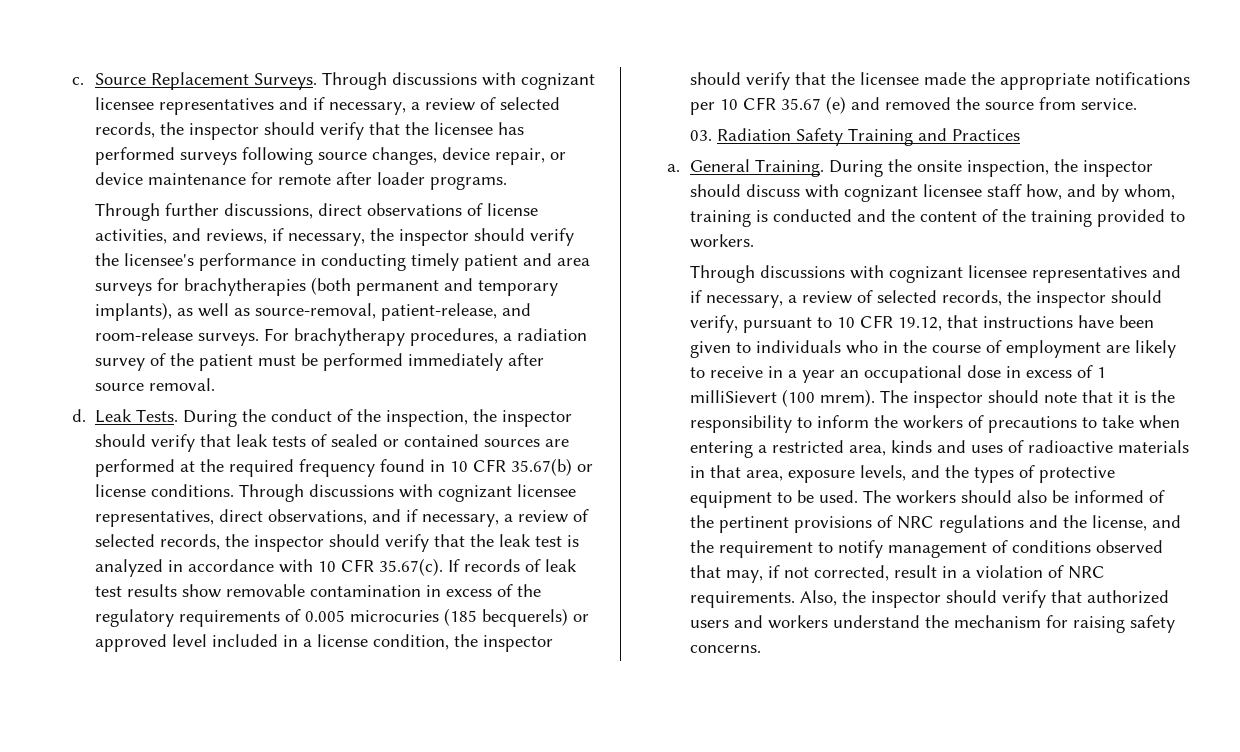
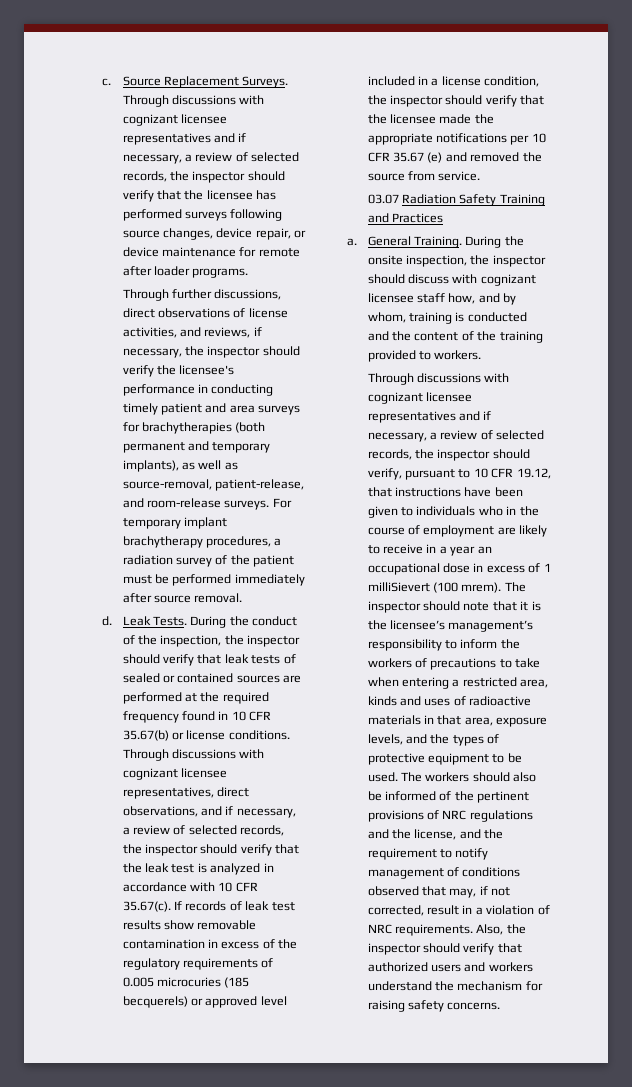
- For brachytherapy procedures, a radiation survey of the patient must be performed immediately after source removal.
+ For temporary implant brachytherapy procedures, a radiation survey of the patient must be performed immediately after source removal.
- 03. Radiation Safety Training and Practices
+ 03.07 Radiation Safety Training and Practices
- The inspector should note that it is the responsibility to inform the workers of precautions to take when entering a restricted area, kinds and uses of radioactive materials in that area, exposure levels, and the types of protective equipment to be used.
+ The inspector should note that it is the licensee’s management’s responsibility to inform the workers of precautions to take when entering a restricted area, kinds and uses of radioactive materials in that area, exposure levels, and the types of protective equipment to be used.

